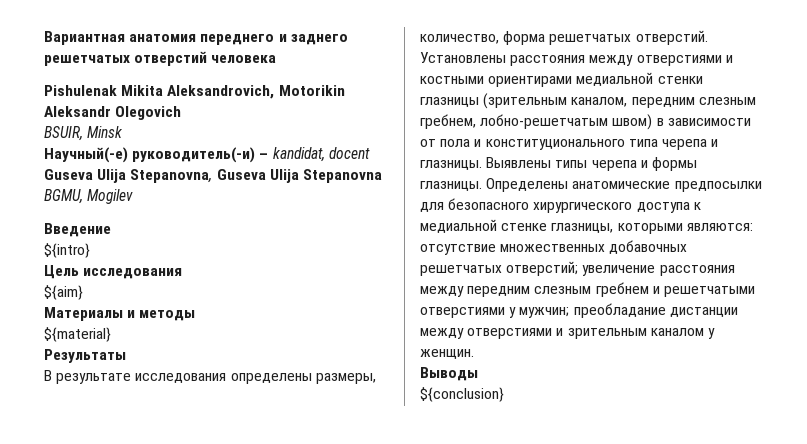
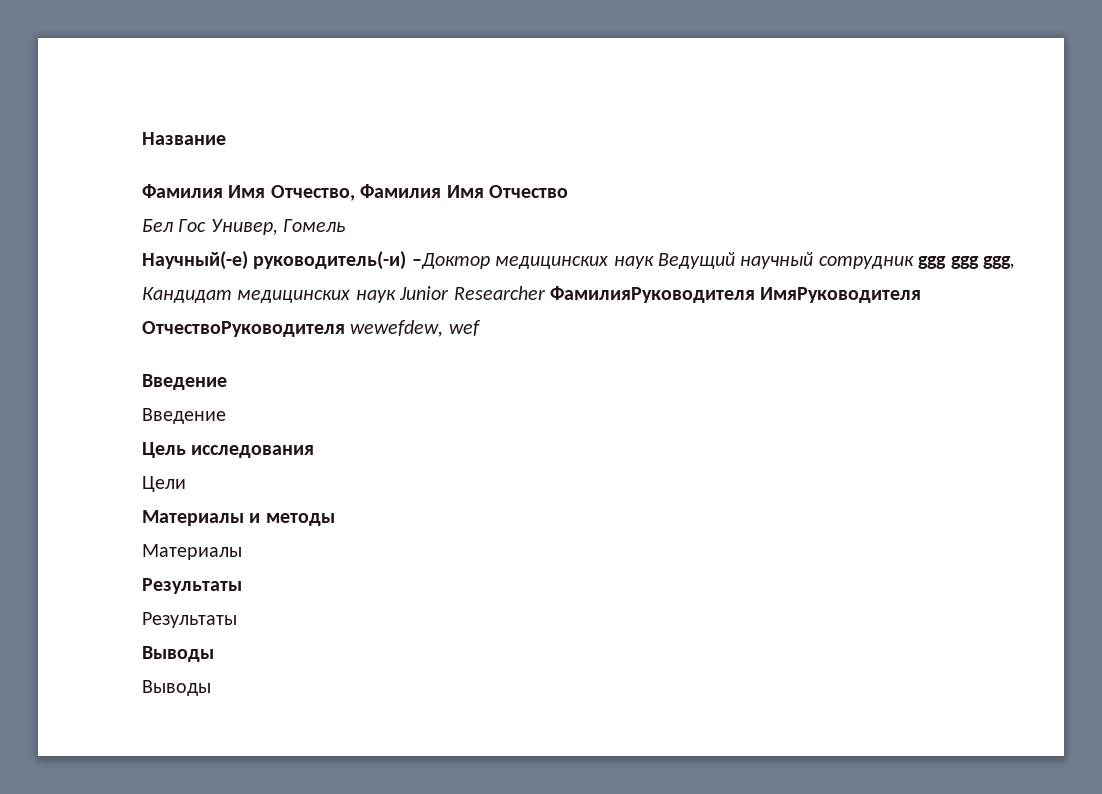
- Вариантная анатомия переднего и заднего решетчатых отверстий человека
- Pishulenak Mikita Aleksandrovich, Motorikin Aleksandr Olegovich
- BSUIR, Minsk
- Научный(-е) руководитель(-и) – kandidat, docent Guseva Ulija Stepanovna, Guseva Ulija Stepanovna BGMU, Mogilev
+ Название
+ Фамилия Имя Отчество, Фамилия Имя Отчество
+ Бел Гос Универ, Гомель
+ Научный(-е) руководитель(-и) –Доктор медицинских наук Ведущий научный сотрудник ggg ggg ggg, Кандидат медицинских наук Junior Researcher ФамилияРуководителя ИмяРуководителя ОтчествоРуководителя wewefdew, wef
  Введение
- ${intro}
+ Введение
- ${aim}
+ Цели
  Материалы и методы
- ${material}
+ Материалы
  Результаты
- В результате исследования определены размеры, количество, форма решетчатых отверстий. Установлены расстояния между отверстиями и костными ориентирами медиальной стенки глазницы (зрительным каналом, передним слезным гребнем, лобно-решетчатым швом) в зависимости от пола и конституционального типа черепа и глазницы. Выявлены типы черепа и формы глазницы. Определены анатомические предпосылки для безопасного хирургического доступа к медиальной стенке глазницы, которыми являются: отсутствие множественных добавочных решетчатых отверстий; увеличение расстояния между передним слезным гребнем и решетчатыми отверстиями у мужчин; преобладание дистанции между отверстиями и зрительным каналом у женщин.
+ Результаты
  Выводы
- ${conclusion}
+ Выводы

